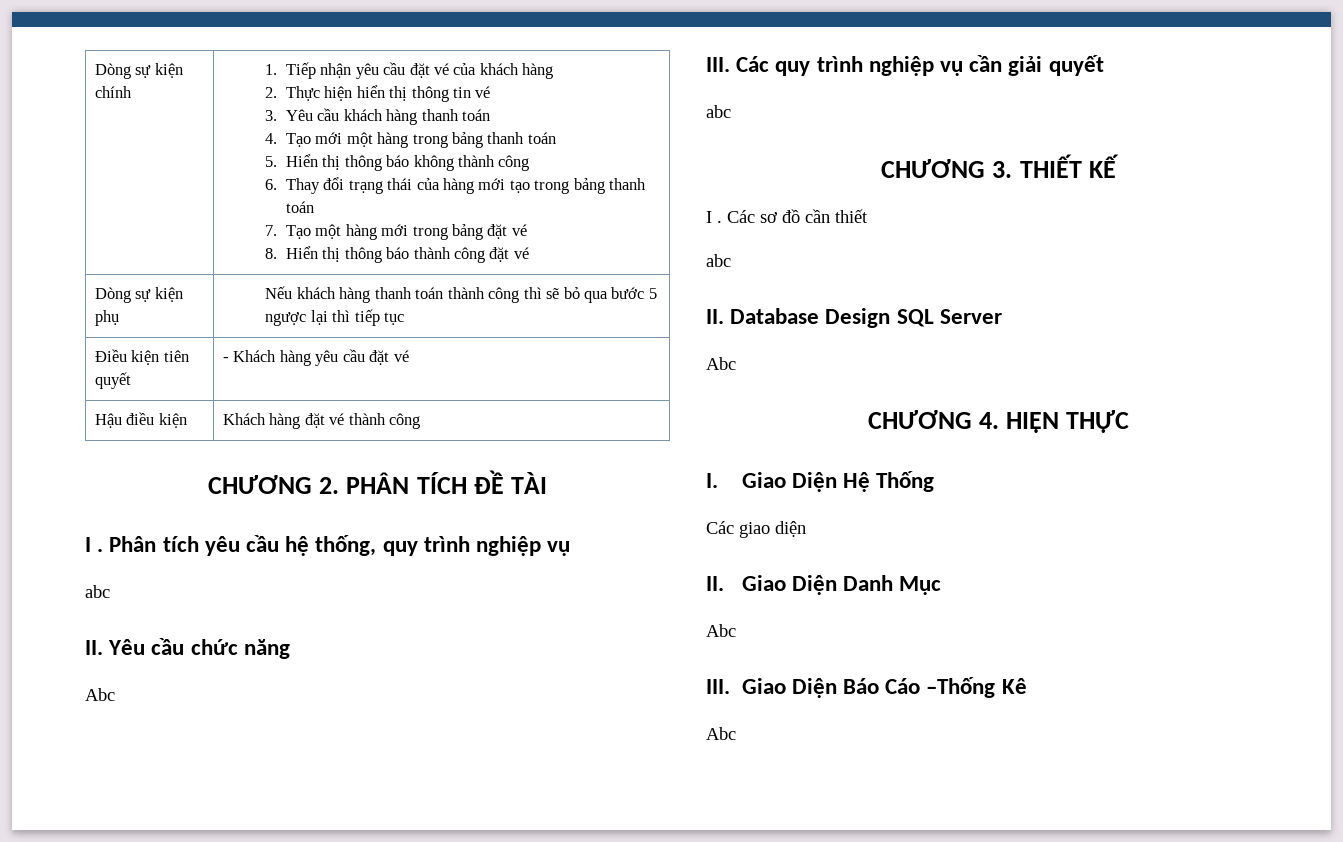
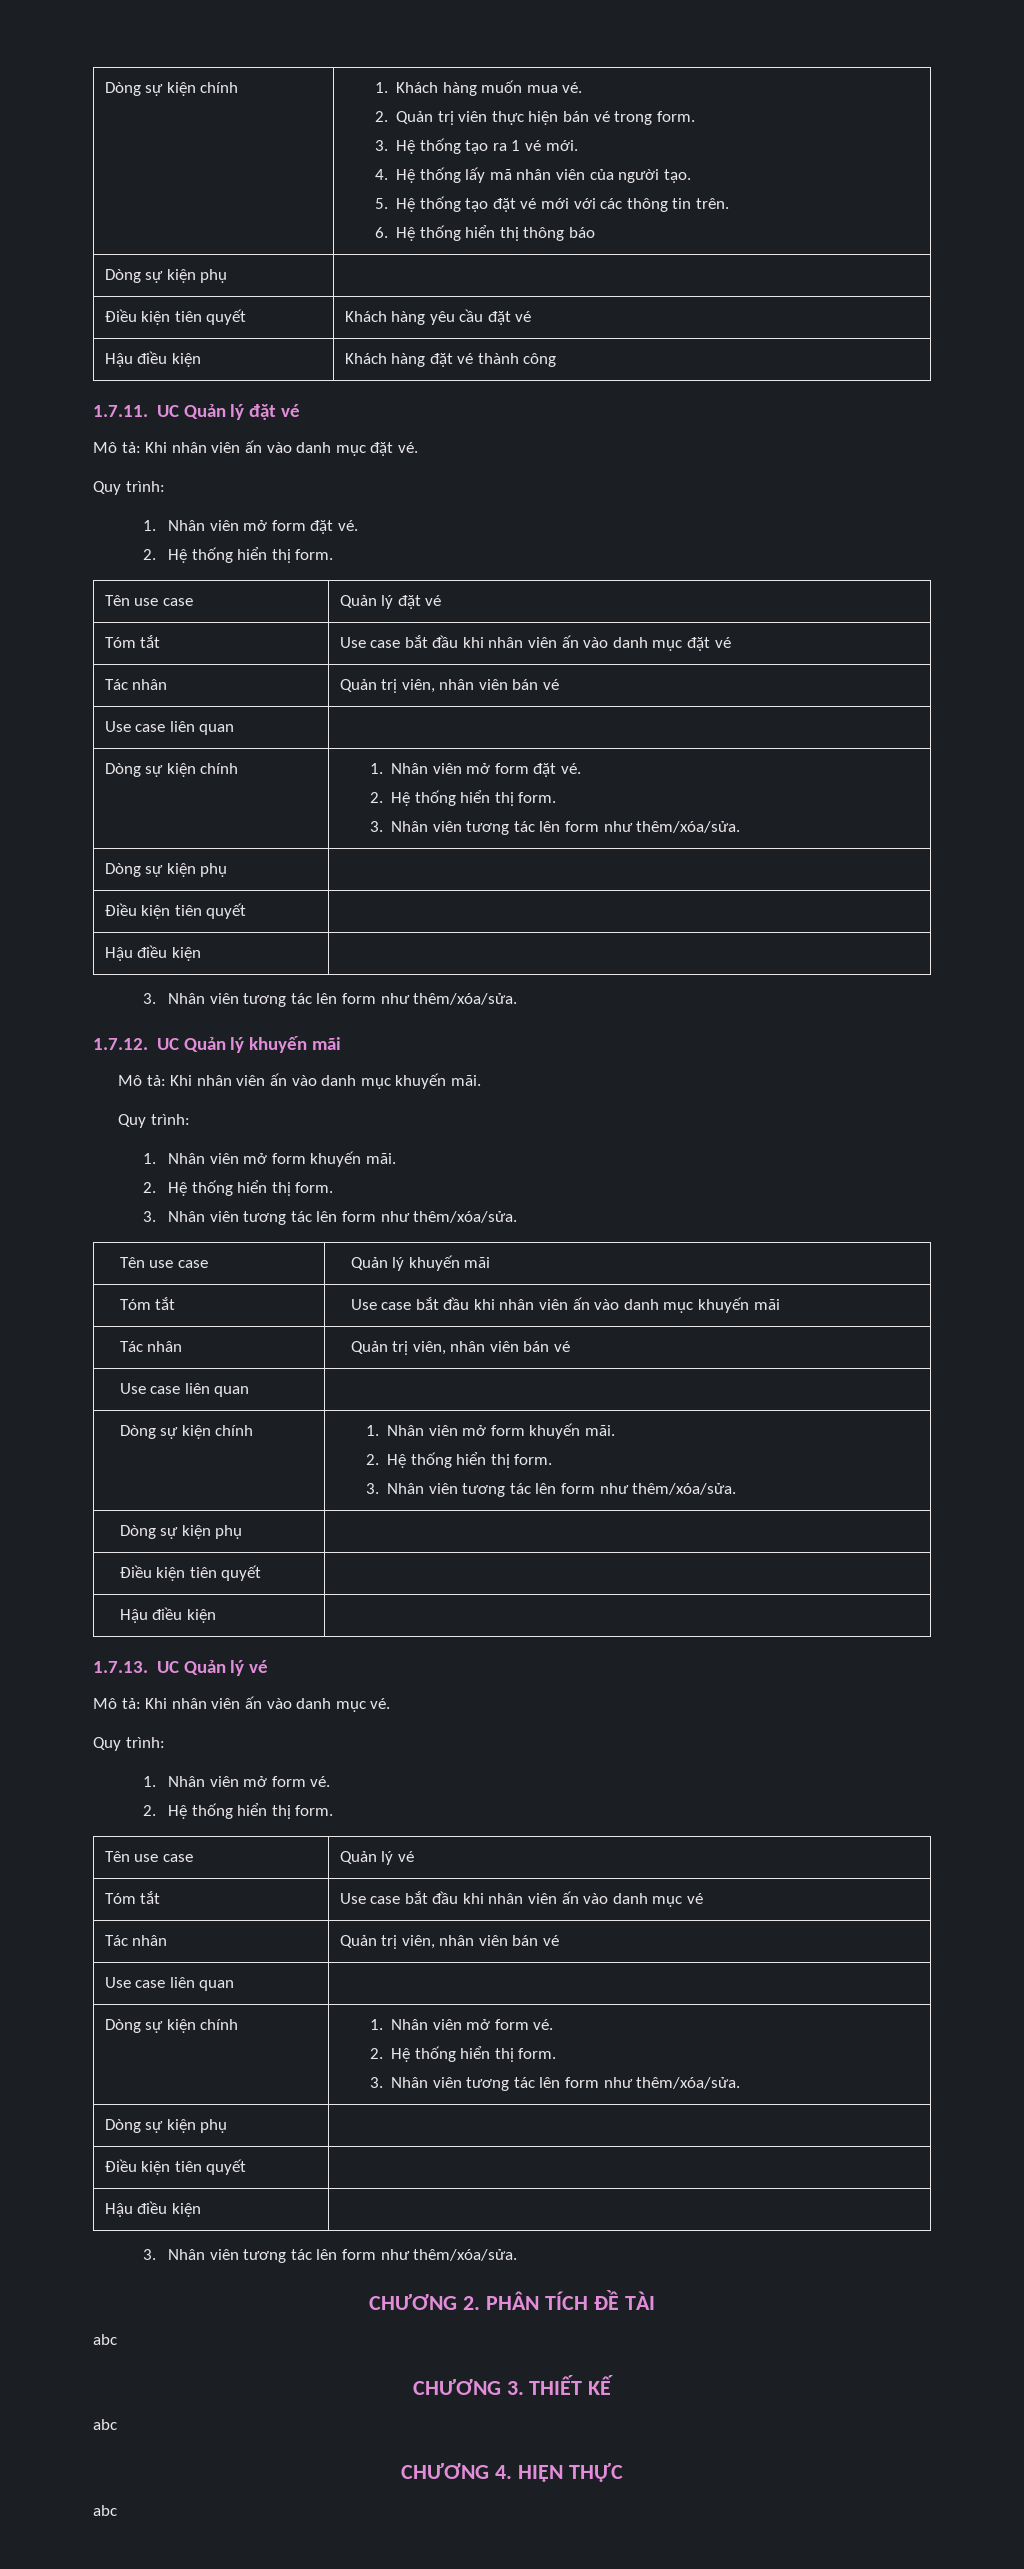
- Dòng sự kiện chính | 1. Tiếp nhận yêu cầu đặt vé của khách hàng
- 2. Thực hiện hiển thị thông tin vé
- 3. Yêu cầu khách hàng thanh toán
- 4. Tạo mới một hàng trong bảng thanh toán
- 5. Hiển thị thông báo không thành công
- 6. Thay đổi trạng thái của hàng mới tạo trong bảng thanh toán
- 7. Tạo một hàng mới trong bảng đặt vé
- 8. Hiển thị thông báo thành công đặt vé
- Dòng sự kiện phụ | Nếu khách hàng thanh toán thành công thì sẽ bỏ qua bước 5 ngược lại thì tiếp tục
- Điều kiện tiên quyết | - Khách hàng yêu cầu đặt vé
+ Dòng sự kiện chính | 1. Khách hàng muốn mua vé.
+ 2. Quản trị viên thực hiện bán vé trong form.
+ 3. Hệ thống tạo ra 1 vé mới.
+ 4. Hệ thống lấy mã nhân viên của người tạo.
+ 5. Hệ thống tạo đặt vé mới với các thông tin trên.
+ 6. Hệ thống hiển thị thông báo
+ Dòng sự kiện phụ |
+ Điều kiện tiên quyết | Khách hàng yêu cầu đặt vé
+ 1.7.11. UC Quản lý đặt vé
+ Mô tả: Khi nhân viên ấn vào danh mục đặt vé.
+ Quy trình:
+ 1. Nhân viên mở form đặt vé.
+ 2. Hệ thống hiển thị form.
+ Tên use case | Quản lý đặt vé
+ Tóm tắt | Use case bắt đầu khi nhân viên ấn vào danh mục đặt vé
+ Tác nhân | Quản trị viên, nhân viên bán vé
+ Use case liên quan |
+ Dòng sự kiện chính | 1. Nhân viên mở form đặt vé.
+ 2. Hệ thống hiển thị form.
+ 3. Nhân viên tương tác lên form như thêm/xóa/sửa.
+ Dòng sự kiện phụ |
+ Điều kiện tiên quyết |
+ Hậu điều kiện |
+ 3. Nhân viên tương tác lên form như thêm/xóa/sửa.
+ 1.7.12. UC Quản lý khuyến mãi
+ Mô tả: Khi nhân viên ấn vào danh mục khuyến mãi.
+ Quy trình:
+ 1. Nhân viên mở form khuyến mãi.
+ 2. Hệ thống hiển thị form.
+ 3. Nhân viên tương tác lên form như thêm/xóa/sửa.
+ Tên use case | Quản lý khuyến mãi
+ Tóm tắt | Use case bắt đầu khi nhân viên ấn vào danh mục khuyến mãi
+ Tác nhân | Quản trị viên, nhân viên bán vé
+ Use case liên quan |
+ Dòng sự kiện chính | 1. Nhân viên mở form khuyến mãi.
+ 2. Hệ thống hiển thị form.
+ 3. Nhân viên tương tác lên form như thêm/xóa/sửa.
+ Dòng sự kiện phụ |
+ Điều kiện tiên quyết |
+ Hậu điều kiện |
+ 1.7.13. UC Quản lý vé
+ Mô tả: Khi nhân viên ấn vào danh mục vé.
+ Quy trình:
+ 1. Nhân viên mở form vé.
+ 2. Hệ thống hiển thị form.
+ Tên use case | Quản lý vé
+ Tóm tắt | Use case bắt đầu khi nhân viên ấn vào danh mục vé
+ Tác nhân | Quản trị viên, nhân viên bán vé
+ Use case liên quan |
+ Dòng sự kiện chính | 1. Nhân viên mở form vé.
+ 2. Hệ thống hiển thị form.
+ 3. Nhân viên tương tác lên form như thêm/xóa/sửa.
+ Dòng sự kiện phụ |
+ Điều kiện tiên quyết |
+ Hậu điều kiện |
+ 3. Nhân viên tương tác lên form như thêm/xóa/sửa.
- I . Phân tích yêu cầu hệ thống, quy trình nghiệp vụ
- abc
- II. Yêu cầu chức năng
- Abc
- III. Các quy trình nghiệp vụ cần giải quyết
  CHƯƠNG 3. THIẾT KẾ
- I . Các sơ đồ cần thiết
  abc
- II. Database Design SQL Server
- Abc
  CHƯƠNG 4. HIỆN THỰC
- I. Giao Diện Hệ Thống
- Các giao diện
- II. Giao Diện Danh Mục
- Abc
- III. Giao Diện Báo Cáo –Thống Kê
- Abc
+ abc

